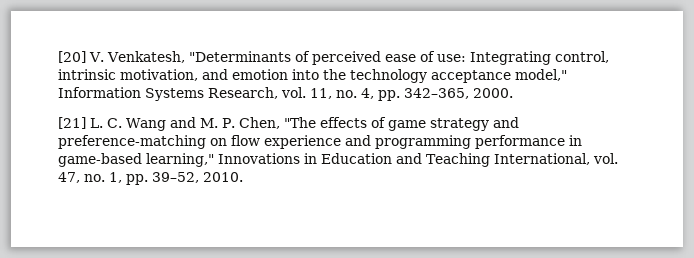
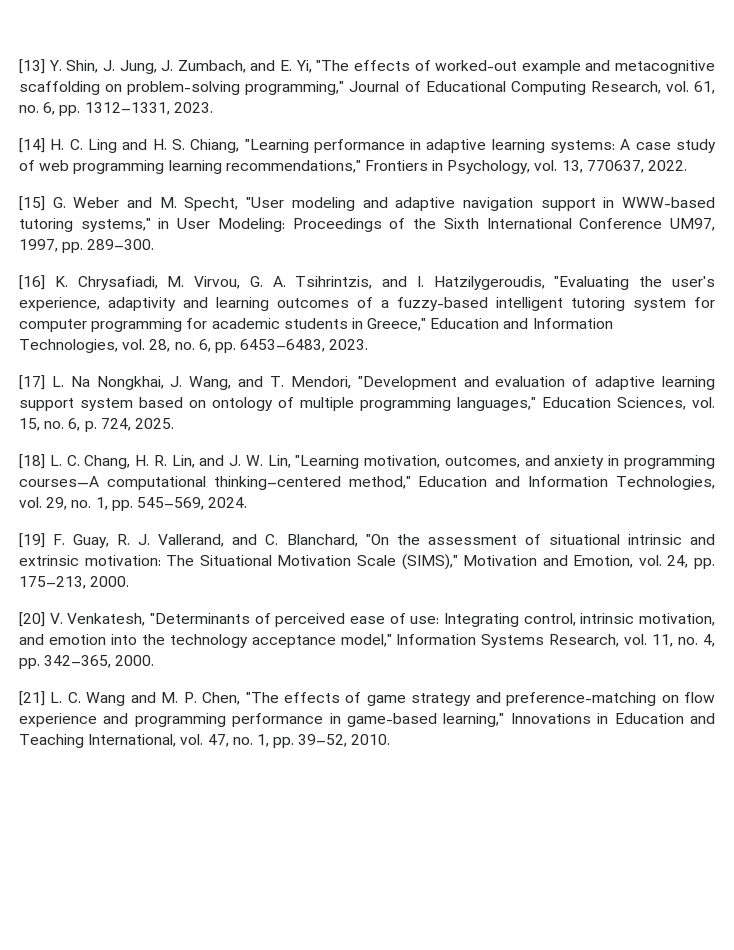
+ [13] Y. Shin, J. Jung, J. Zumbach, and E. Yi, "The effects of worked-out example and metacognitive scaffolding on problem-solving programming," Journal of Educational Computing Research, vol. 61, no. 6, pp. 1312–1331, 2023.
+ [14] H. C. Ling and H. S. Chiang, "Learning performance in adaptive learning systems: A case study of web programming learning recommendations," Frontiers in Psychology, vol. 13, 770637, 2022.
+ [15] G. Weber and M. Specht, "User modeling and adaptive navigation support in WWW-based tutoring systems," in User Modeling: Proceedings of the Sixth International Conference UM97, 1997, pp. 289–300.
+ [16] K. Chrysafiadi, M. Virvou, G. A. Tsihrintzis, and I. Hatzilygeroudis, "Evaluating the user's experience, adaptivity and learning outcomes of a fuzzy-based intelligent tutoring system for computer programming for academic students in Greece," Education and Information Technologies, vol. 28, no. 6, pp. 6453–6483, 2023.
+ [17] L. Na Nongkhai, J. Wang, and T. Mendori, "Development and evaluation of adaptive learning support system based on ontology of multiple programming languages," Education Sciences, vol. 15, no. 6, p. 724, 2025.
+ [18] L. C. Chang, H. R. Lin, and J. W. Lin, "Learning motivation, outcomes, and anxiety in programming courses—A computational thinking–centered method," Education and Information Technologies, vol. 29, no. 1, pp. 545–569, 2024.
+ [19] F. Guay, R. J. Vallerand, and C. Blanchard, "On the assessment of situational intrinsic and extrinsic motivation: The Situational Motivation Scale (SIMS)," Motivation and Emotion, vol. 24, pp. 175–213, 2000.

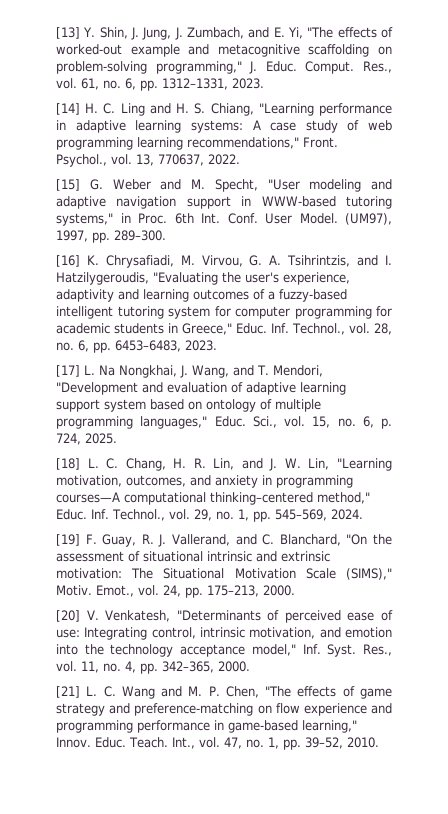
- [13] Y. Shin, J. Jung, J. Zumbach, and E. Yi, "The effects of worked-out example and metacognitive scaffolding on problem-solving programming," Journal of Educational Computing Research, vol. 61, no. 6, pp. 1312–1331, 2023.
+ [13] Y. Shin, J. Jung, J. Zumbach, and E. Yi, "The effects of worked-out example and metacognitive scaffolding on problem-solving programming," J. Educ. Comput. Res., vol. 61, no. 6, pp. 1312–1331, 2023.
- [14] H. C. Ling and H. S. Chiang, "Learning performance in adaptive learning systems: A case study of web programming learning recommendations," Frontiers in Psychology, vol. 13, 770637, 2022.
+ [14] H. C. Ling and H. S. Chiang, "Learning performance in adaptive learning systems: A case study of web programming learning recommendations," Front. Psychol., vol. 13, 770637, 2022.
- [15] G. Weber and M. Specht, "User modeling and adaptive navigation support in WWW-based tutoring systems," in User Modeling: Proceedings of the Sixth International Conference UM97, 1997, pp. 289–300.
+ [15] G. Weber and M. Specht, "User modeling and adaptive navigation support in WWW-based tutoring systems," in Proc. 6th Int. Conf. User Model. (UM97), 1997, pp. 289–300.
- [16] K. Chrysafiadi, M. Virvou, G. A. Tsihrintzis, and I. Hatzilygeroudis, "Evaluating the user's experience, adaptivity and learning outcomes of a fuzzy-based intelligent tutoring system for computer programming for academic students in Greece," Education and Information Technologies, vol. 28, no. 6, pp. 6453–6483, 2023.
+ [16] K. Chrysafiadi, M. Virvou, G. A. Tsihrintzis, and I. Hatzilygeroudis, "Evaluating the user's experience, adaptivity and learning outcomes of a fuzzy-based intelligent tutoring system for computer programming for academic students in Greece," Educ. Inf. Technol., vol. 28, no. 6, pp. 6453–6483, 2023.
- [17] L. Na Nongkhai, J. Wang, and T. Mendori, "Development and evaluation of adaptive learning support system based on ontology of multiple programming languages," Education Sciences, vol. 15, no. 6, p. 724, 2025.
+ [17] L. Na Nongkhai, J. Wang, and T. Mendori, "Development and evaluation of adaptive learning support system based on ontology of multiple programming languages," Educ. Sci., vol. 15, no. 6, p. 724, 2025.
- [18] L. C. Chang, H. R. Lin, and J. W. Lin, "Learning motivation, outcomes, and anxiety in programming courses—A computational thinking–centered method," Education and Information Technologies, vol. 29, no. 1, pp. 545–569, 2024.
+ [18] L. C. Chang, H. R. Lin, and J. W. Lin, "Learning motivation, outcomes, and anxiety in programming courses—A computational thinking–centered method," Educ. Inf. Technol., vol. 29, no. 1, pp. 545–569, 2024.
- [19] F. Guay, R. J. Vallerand, and C. Blanchard, "On the assessment of situational intrinsic and extrinsic motivation: The Situational Motivation Scale (SIMS)," Motivation and Emotion, vol. 24, pp. 175–213, 2000.
+ [19] F. Guay, R. J. Vallerand, and C. Blanchard, "On the assessment of situational intrinsic and extrinsic motivation: The Situational Motivation Scale (SIMS)," Motiv. Emot., vol. 24, pp. 175–213, 2000.
- [20] V. Venkatesh, "Determinants of perceived ease of use: Integrating control, intrinsic motivation, and emotion into the technology acceptance model," Information Systems Research, vol. 11, no. 4, pp. 342–365, 2000.
+ [20] V. Venkatesh, "Determinants of perceived ease of use: Integrating control, intrinsic motivation, and emotion into the technology acceptance model," Inf. Syst. Res., vol. 11, no. 4, pp. 342–365, 2000.
- [21] L. C. Wang and M. P. Chen, "The effects of game strategy and preference-matching on flow experience and programming performance in game-based learning," Innovations in Education and Teaching International, vol. 47, no. 1, pp. 39–52, 2010.
+ [21] L. C. Wang and M. P. Chen, "The effects of game strategy and preference-matching on flow experience and programming performance in game-based learning," Innov. Educ. Teach. Int., vol. 47, no. 1, pp. 39–52, 2010.

